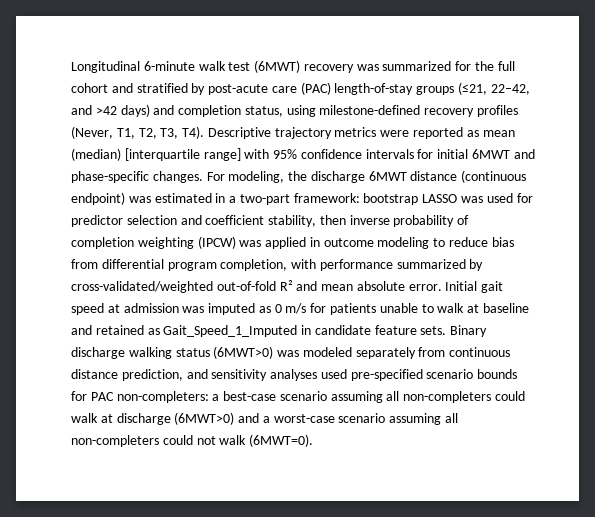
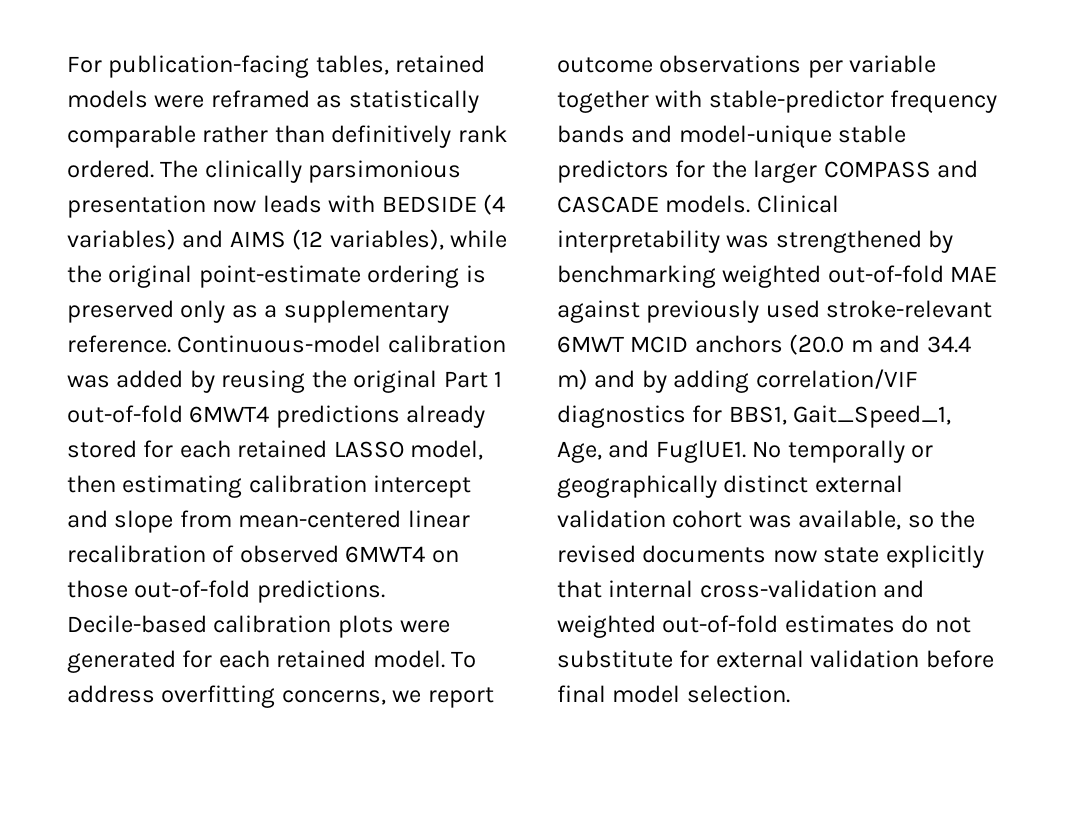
- Longitudinal 6-minute walk test (6MWT) recovery was summarized for the full cohort and stratified by post-acute care (PAC) length-of-stay groups (≤21, 22–42, and >42 days) and completion status, using milestone-defined recovery profiles (Never, T1, T2, T3, T4). Descriptive trajectory metrics were reported as mean (median) [interquartile range] with 95% confidence intervals for initial 6MWT and phase-specific changes. For modeling, the discharge 6MWT distance (continuous endpoint) was estimated in a two-part framework: bootstrap LASSO was used for predictor selection and coefficient stability, then inverse probability of completion weighting (IPCW) was applied in outcome modeling to reduce bias from differential program completion, with performance summarized by cross-validated/weighted out-of-fold R² and mean absolute error. Initial gait speed at admission was imputed as 0 m/s for patients unable to walk at baseline and retained as Gait_Speed_1_Imputed in candidate feature sets. Binary discharge walking status (6MWT>0) was modeled separately from continuous distance prediction, and sensitivity analyses used pre-specified scenario bounds for PAC non-completers: a best-case scenario assuming all non-completers could walk at discharge (6MWT>0) and a worst-case scenario assuming all non-completers could not walk (6MWT=0).
+ For publication-facing tables, retained models were reframed as statistically comparable rather than definitively rank ordered. The clinically parsimonious presentation now leads with BEDSIDE (4 variables) and AIMS (12 variables), while the original point-estimate ordering is preserved only as a supplementary reference. Continuous-model calibration was added by reusing the original Part 1 out-of-fold 6MWT4 predictions already stored for each retained LASSO model, then estimating calibration intercept and slope from mean-centered linear recalibration of observed 6MWT4 on those out-of-fold predictions. Decile-based calibration plots were generated for each retained model. To address overfitting concerns, we report outcome observations per variable together with stable-predictor frequency bands and model-unique stable predictors for the larger COMPASS and CASCADE models. Clinical interpretability was strengthened by benchmarking weighted out-of-fold MAE against previously used stroke-relevant 6MWT MCID anchors (20.0 m and 34.4 m) and by adding correlation/VIF diagnostics for BBS1, Gait_Speed_1, Age, and FuglUE1. No temporally or geographically distinct external validation cohort was available, so the revised documents now state explicitly that internal cross-validation and weighted out-of-fold estimates do not substitute for external validation before final model selection.

